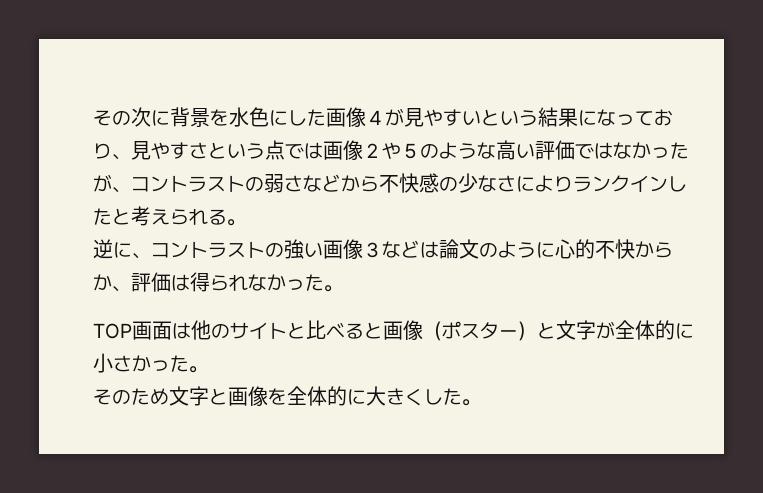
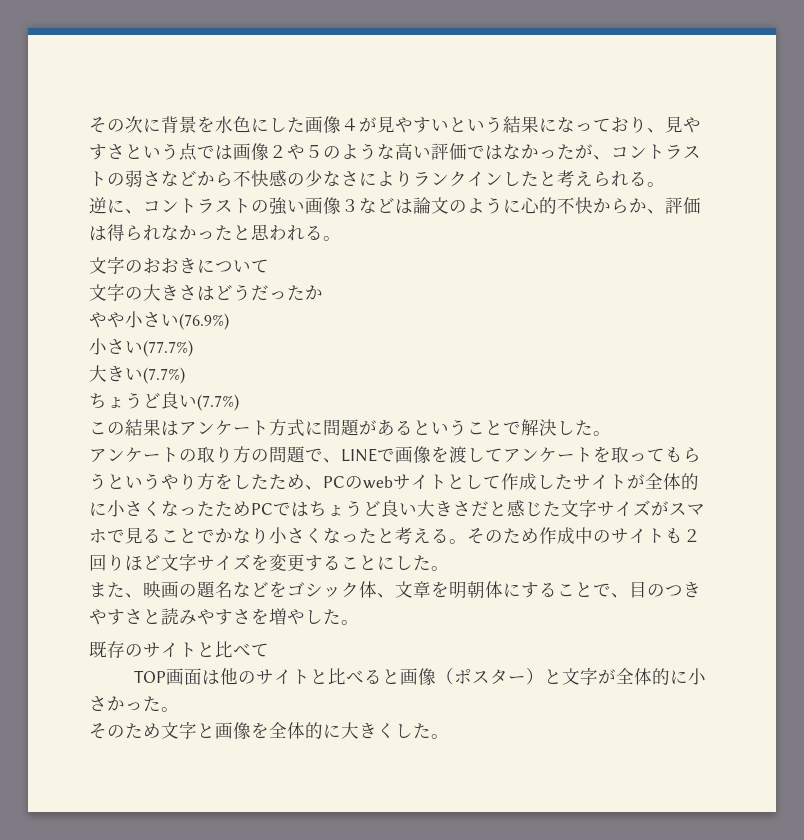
- 逆に、コントラストの強い画像３などは論文のように心的不快からか、評価は得られなかった。
+ 逆に、コントラストの強い画像３などは論文のように心的不快からか、評価は得られなかったと思われる。
+ 文字のおおきについて
+ 文字の大きさはどうだったか
+ やや小さい(76.9%)
+ 小さい(77.7%)
+ 大きい(7.7%)
+ ちょうど良い(7.7%)
+ この結果はアンケート方式に問題があるということで解決した。
+ アンケートの取り方の問題で、LINEで画像を渡してアンケートを取ってもらうというやり方をしたため、PCのwebサイトとして作成したサイトが全体的に小さくなったためPCではちょうど良い大きさだと感じた文字サイズがスマホで見ることでかなり小さくなったと考える。そのため作成中のサイトも２回りほど文字サイズを変更することにした。
+ また、映画の題名などをゴシック体、文章を明朝体にすることで、目のつきやすさと読みやすさを増やした。
+ 既存のサイトと比べて

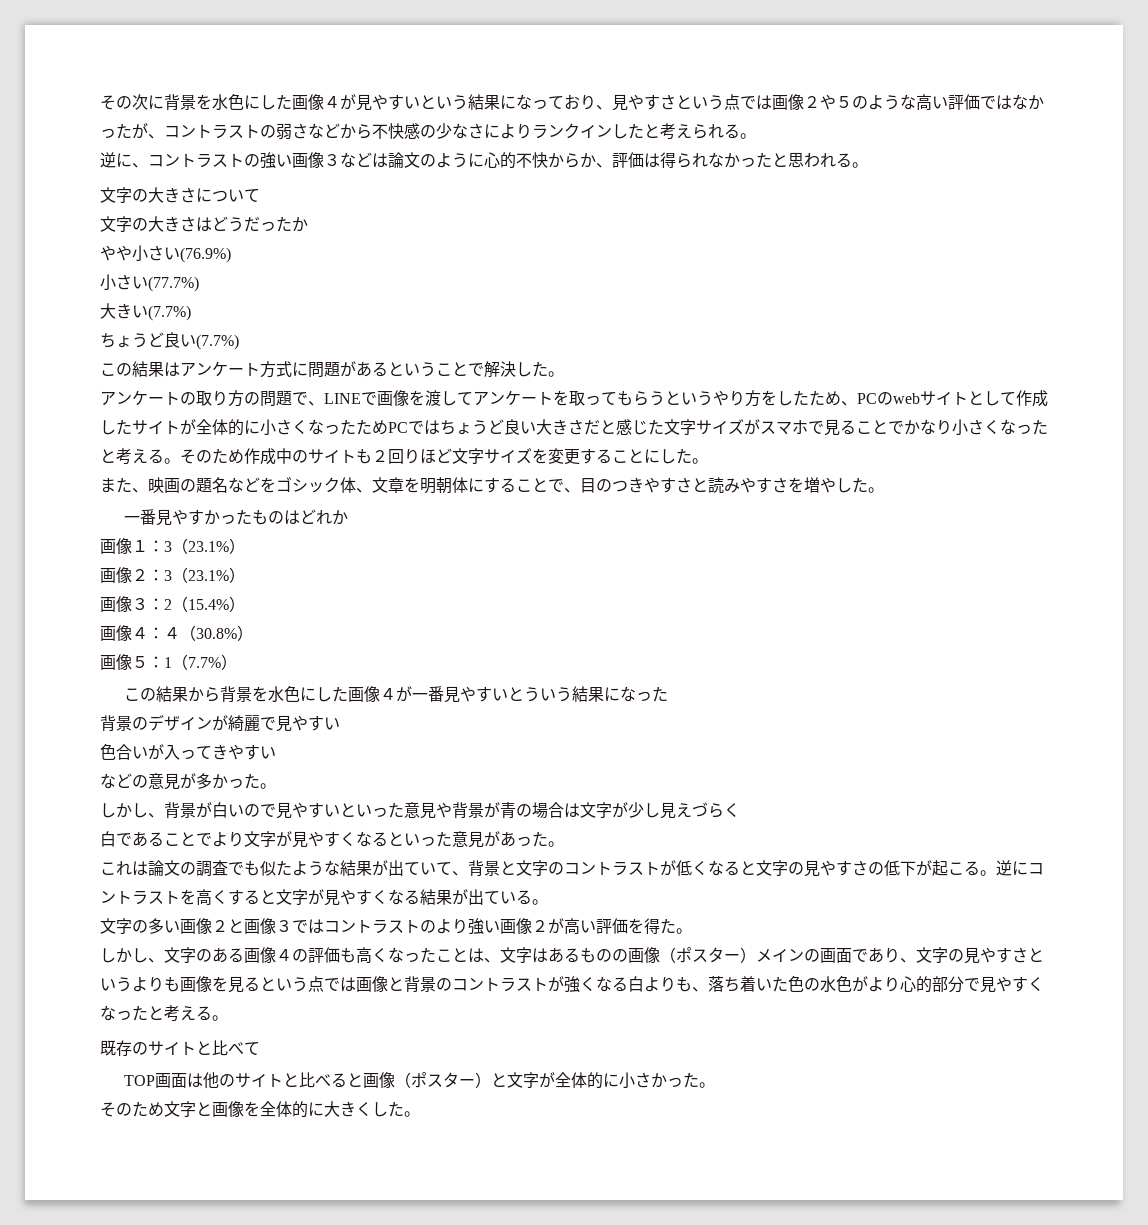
- 文字のおおきについて
+ 文字の大きさについて
+ 一番見やすかったものはどれか
+ 画像１：3（23.1%）
+ 画像２：3（23.1%）
+ 画像３：2（15.4%）
+ 画像４：４（30.8%）
+ 画像５：1（7.7%）
+ この結果から背景を水色にした画像４が一番見やすいとういう結果になった
+ 背景のデザインが綺麗で見やすい
+ 色合いが入ってきやすい
+ などの意見が多かった。
+ しかし、背景が白いので見やすいといった意見や背景が青の場合は文字が少し見えづらく
+ 白であることでより文字が見やすくなるといった意見があった。
+ これは論文の調査でも似たような結果が出ていて、背景と文字のコントラストが低くなると文字の見やすさの低下が起こる。逆にコントラストを高くすると文字が見やすくなる結果が出ている。
+ 文字の多い画像２と画像３ではコントラストのより強い画像２が高い評価を得た。
+ しかし、文字のある画像４の評価も高くなったことは、文字はあるものの画像（ポスター）メインの画面であり、文字の見やすさというよりも画像を見るという点では画像と背景のコントラストが強くなる白よりも、落ち着いた色の水色がより心的部分で見やすくなったと考える。

